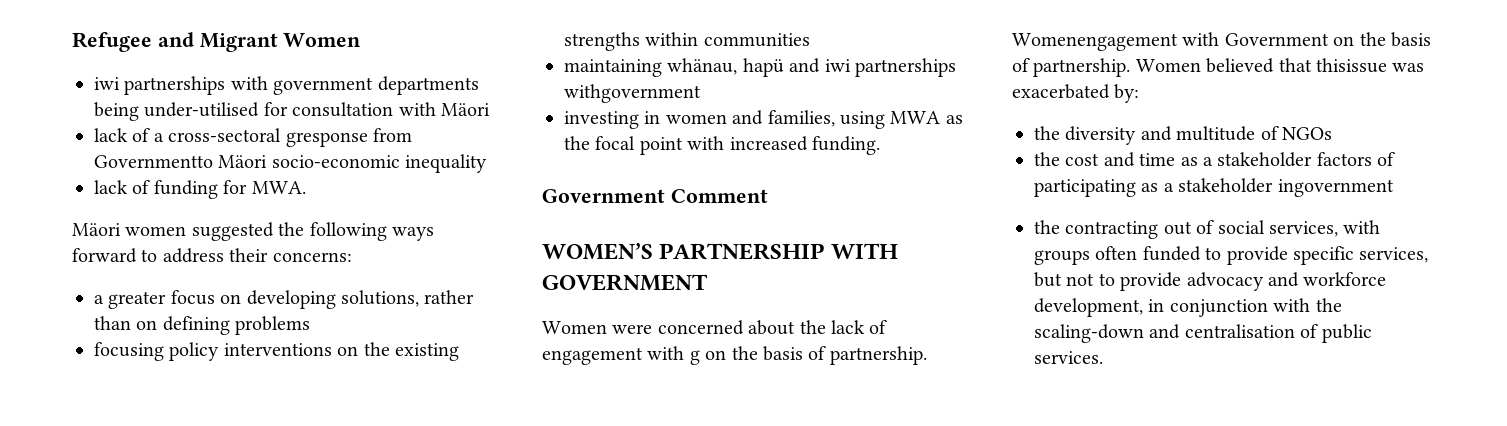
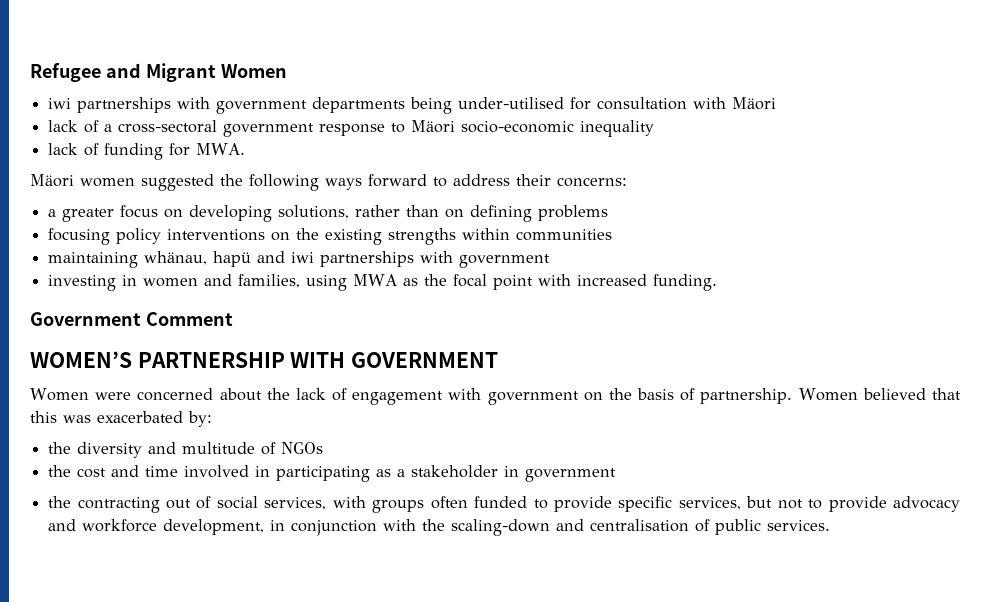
- lack of a cross-sectoral gresponse from Governmentto Mäori socio-economic inequality
+ lack of a cross-sectoral government response to Mäori socio-economic inequality
- maintaining whänau, hapü and iwi partnerships withgovernment
+ maintaining whänau, hapü and iwi partnerships with government
- Women were concerned about the lack of engagement with g on the basis of partnership. Womenengagement with Government on the basis of partnership.
+ Women were concerned about the lack of engagement with government on the basis of partnership.
- Women believed that thisissue was exacerbated by:
+ Women believed that this was exacerbated by:
- the cost and time as a stakeholder factors of participating as a stakeholder ingovernment
+ the cost and time involved in participating as a stakeholder in government

